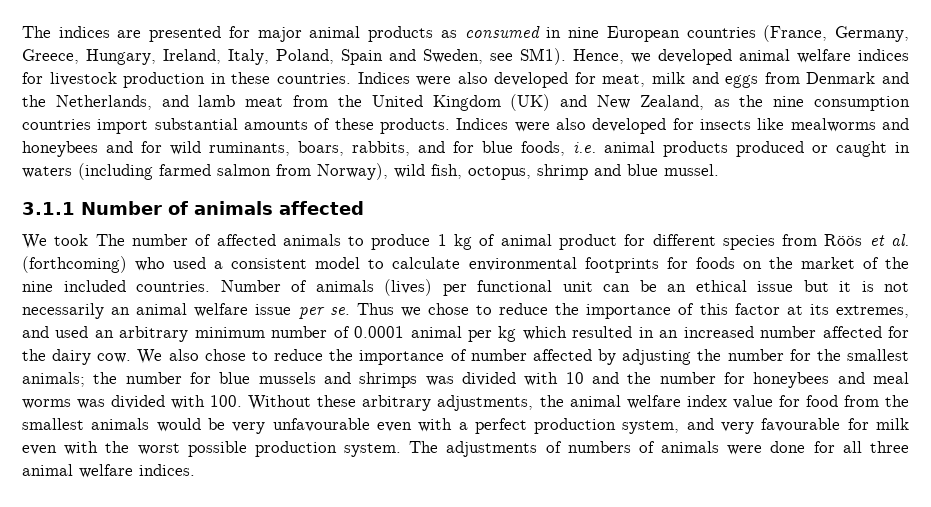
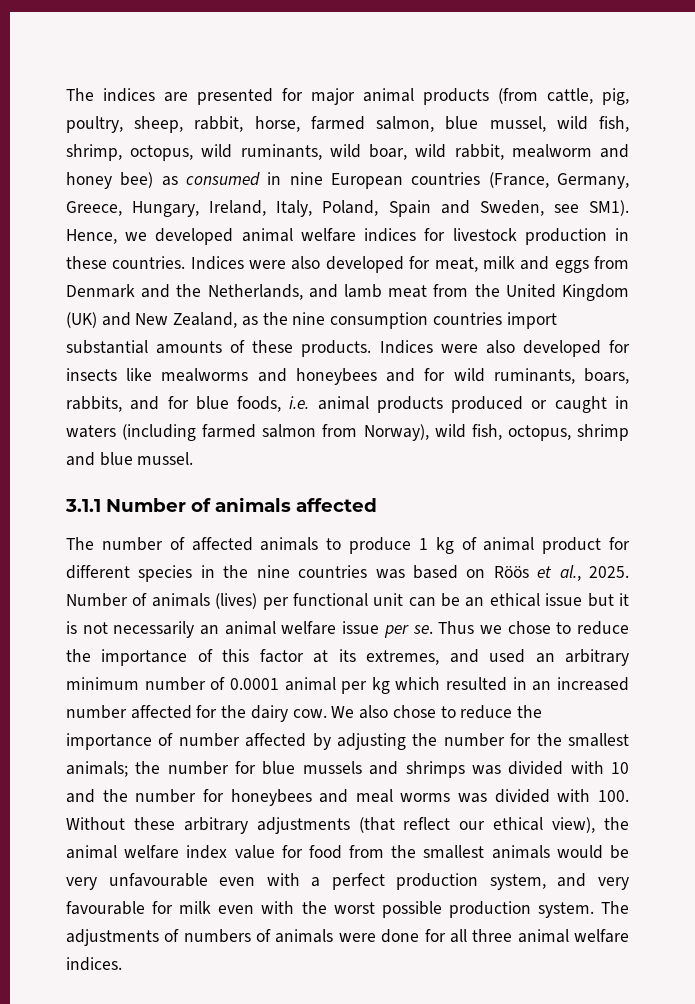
- The indices are presented for major animal products as consumed in nine European countries (France, Germany, Greece, Hungary, Ireland, Italy, Poland, Spain and Sweden, see SM1).
+ The indices are presented for major animal products (from cattle, pig, poultry, sheep, rabbit, horse, farmed salmon, blue mussel, wild fish, shrimp, octopus, wild ruminants, wild boar, wild rabbit, mealworm and honey bee) as consumed in nine European countries (France, Germany, Greece, Hungary, Ireland, Italy, Poland, Spain and Sweden, see SM1).
- We took The number of affected animals to produce 1 kg of animal product for different species from Röös et al. (forthcoming) who used a consistent model to calculate environmental footprints for foods on the market of the nine included countries.
+ The number of affected animals to produce 1 kg of animal product for different species in the nine countries was based on Röös et al., 2025.
- the number for blue mussels and shrimps was divided with 10 and the number for honeybees and meal worms was divided with 100. Without these arbitrary adjustments, the animal welfare index value for food from the smallest animals would be very unfavourable even with a perfect production system, and very favourable for milk even with the worst possible production system.
+ the number for blue mussels and shrimps was divided with 10 and the number for honeybees and meal worms was divided with 100. Without these arbitrary adjustments (that reflect our ethical view), the animal welfare index value for food from the smallest animals would be very unfavourable even with a perfect production system, and very favourable for milk even with the worst possible production system.

